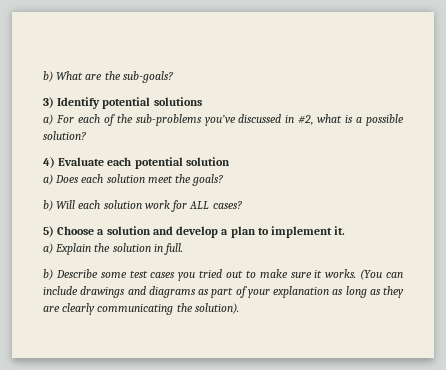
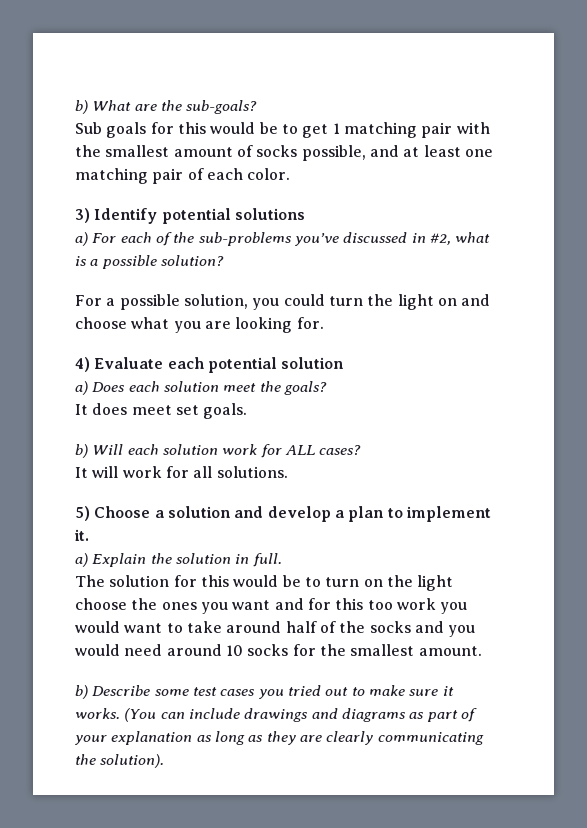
+ Sub goals for this would be to get 1 matching pair with the smallest amount of socks possible, and at least one matching pair of each color.
+ For a possible solution, you could turn the light on and choose what you are looking for.
+ It does meet set goals.
+ It will work for all solutions.
+ The solution for this would be to turn on the light choose the ones you want and for this too work you would want to take around half of the socks and you would need around 10 socks for the smallest amount.

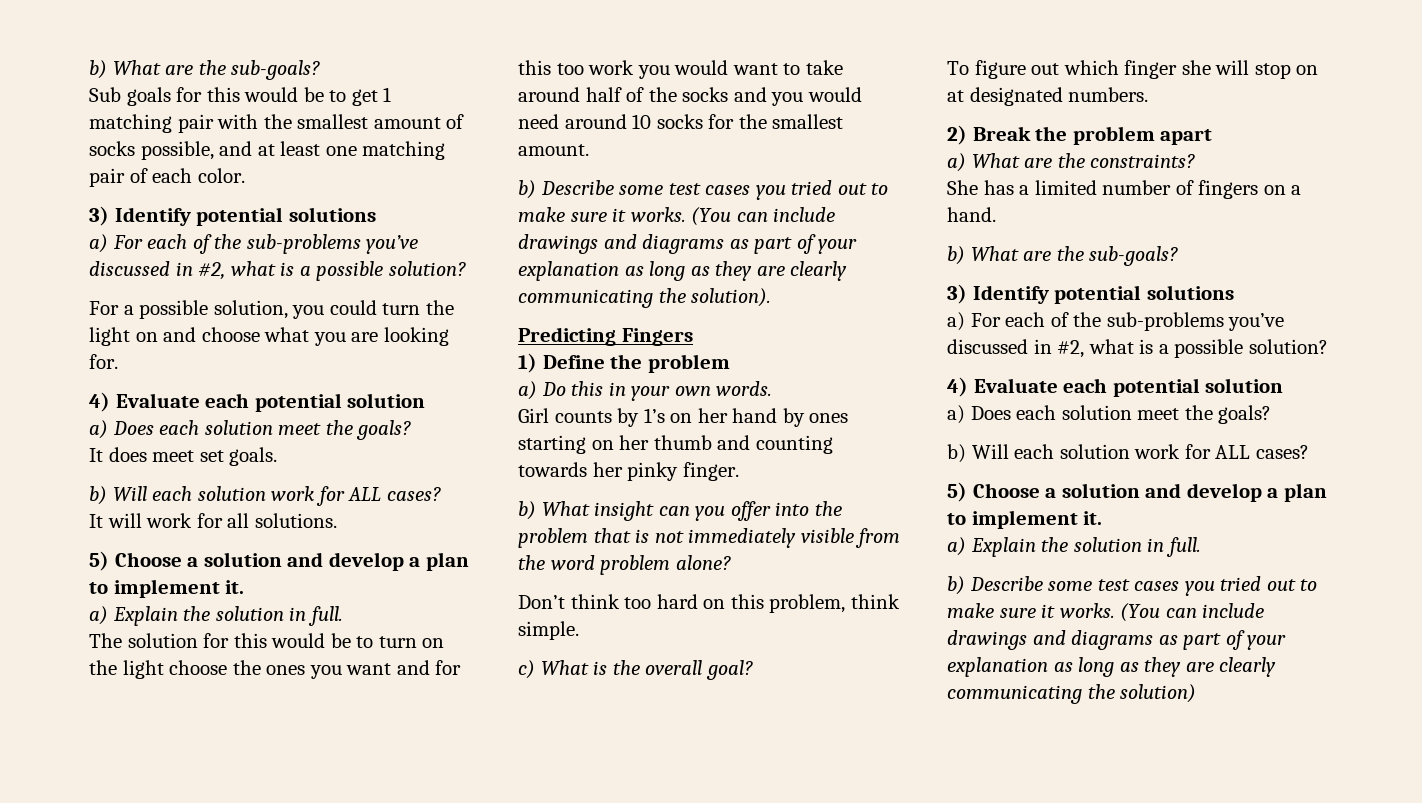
+ Predicting Fingers
+ 1) Define the problem
+ a) Do this in your own words.
+ Girl counts by 1’s on her hand by ones starting on her thumb and counting towards her pinky finger.
+ b) What insight can you offer into the problem that is not immediately visible from the word problem alone?
+ Don’t think too hard on this problem, think simple.
+ c) What is the overall goal?
+ To figure out which finger she will stop on at designated numbers.
+ 2) Break the problem apart
+ a) What are the constraints?
+ She has a limited number of fingers on a hand.
+ b) What are the sub-goals?
+ 3) Identify potential solutions
+ a) For each of the sub-problems you’ve discussed in #2, what is a possible solution?
+ 4) Evaluate each potential solution
+ a) Does each solution meet the goals?
+ b) Will each solution work for ALL cases?
+ 5) Choose a solution and develop a plan to implement it.
+ a) Explain the solution in full.
+ b) Describe some test cases you tried out to make sure it works. (You can include drawings and diagrams as part of your explanation as long as they are clearly communicating the solution)

